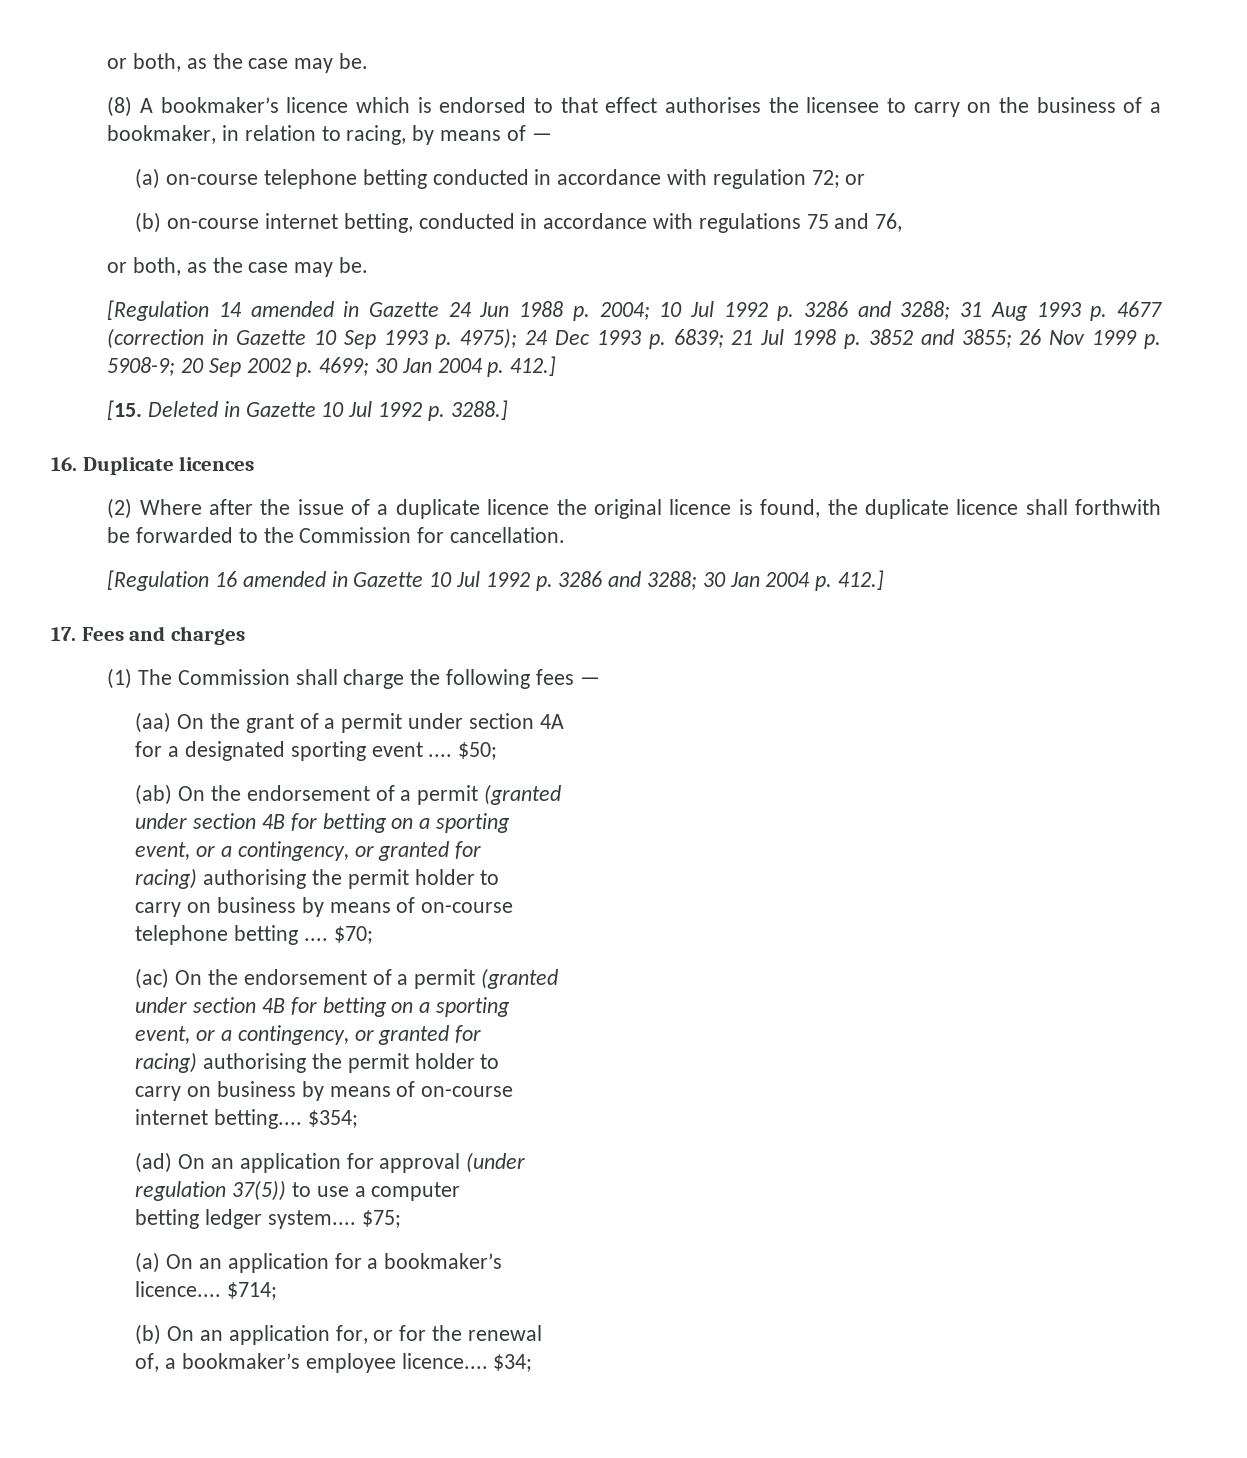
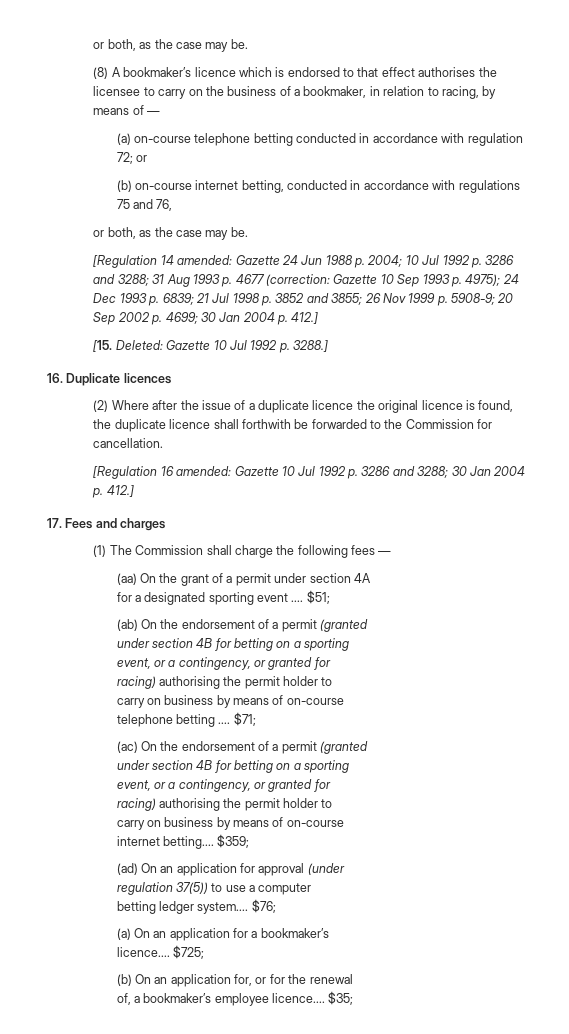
- [Regulation 14 amended in Gazette 24 Jun 1988 p. 2004; 10 Jul 1992 p. 3286 and 3288; 31 Aug 1993 p. 4677 (correction in Gazette 10 Sep 1993 p. 4975); 24 Dec 1993 p. 6839; 21 Jul 1998 p. 3852 and 3855; 26 Nov 1999 p. 5908-9; 20 Sep 2002 p. 4699; 30 Jan 2004 p. 412.]
+ [Regulation 14 amended: Gazette 24 Jun 1988 p. 2004; 10 Jul 1992 p. 3286 and 3288; 31 Aug 1993 p. 4677 (correction: Gazette 10 Sep 1993 p. 4975); 24 Dec 1993 p. 6839; 21 Jul 1998 p. 3852 and 3855; 26 Nov 1999 p. 5908-9; 20 Sep 2002 p. 4699; 30 Jan 2004 p. 412.]
- [15. Deleted in Gazette 10 Jul 1992 p. 3288.]
+ [15. Deleted: Gazette 10 Jul 1992 p. 3288.]
- [Regulation 16 amended in Gazette 10 Jul 1992 p. 3286 and 3288; 30 Jan 2004 p. 412.]
+ [Regulation 16 amended: Gazette 10 Jul 1992 p. 3286 and 3288; 30 Jan 2004 p. 412.]
- $50;
+ $51;
- $70;
+ $71;
- $354;
+ $359;
- $75;
+ $76;
- $714;
+ $725;
- $34;
+ $35;

